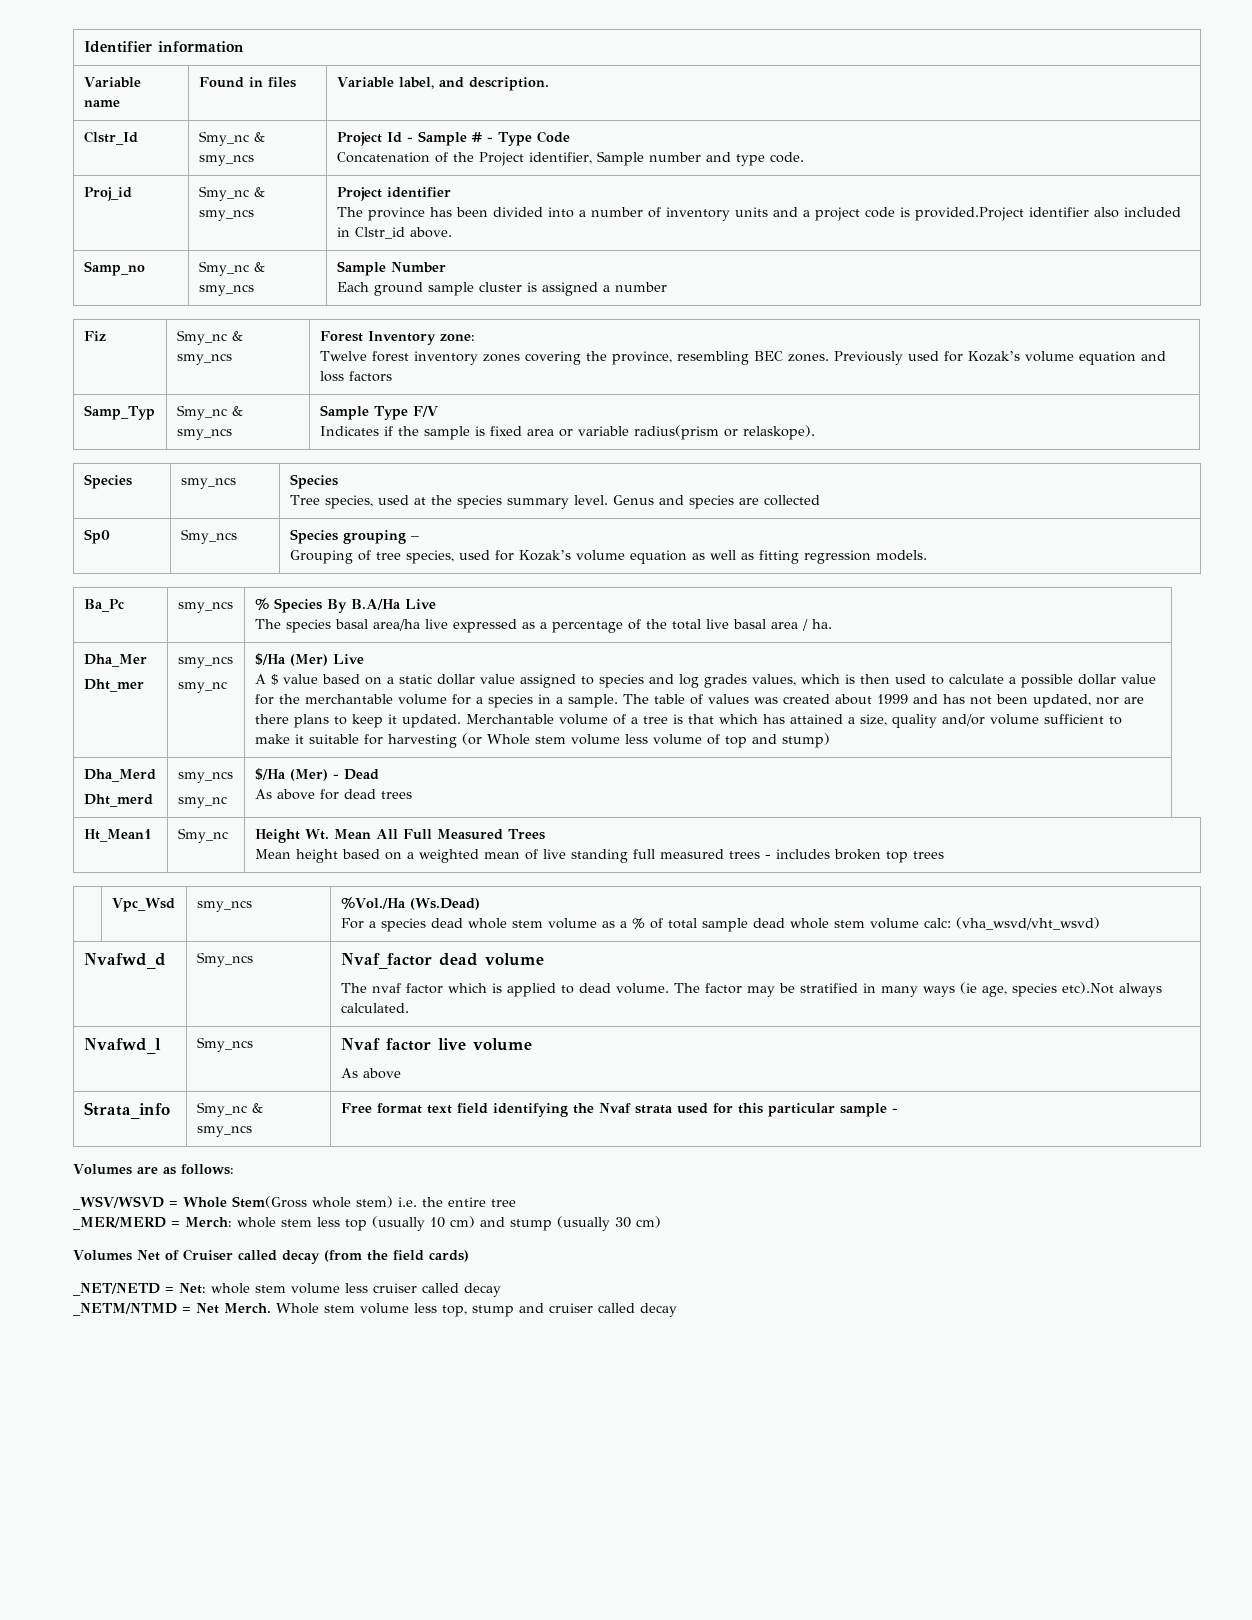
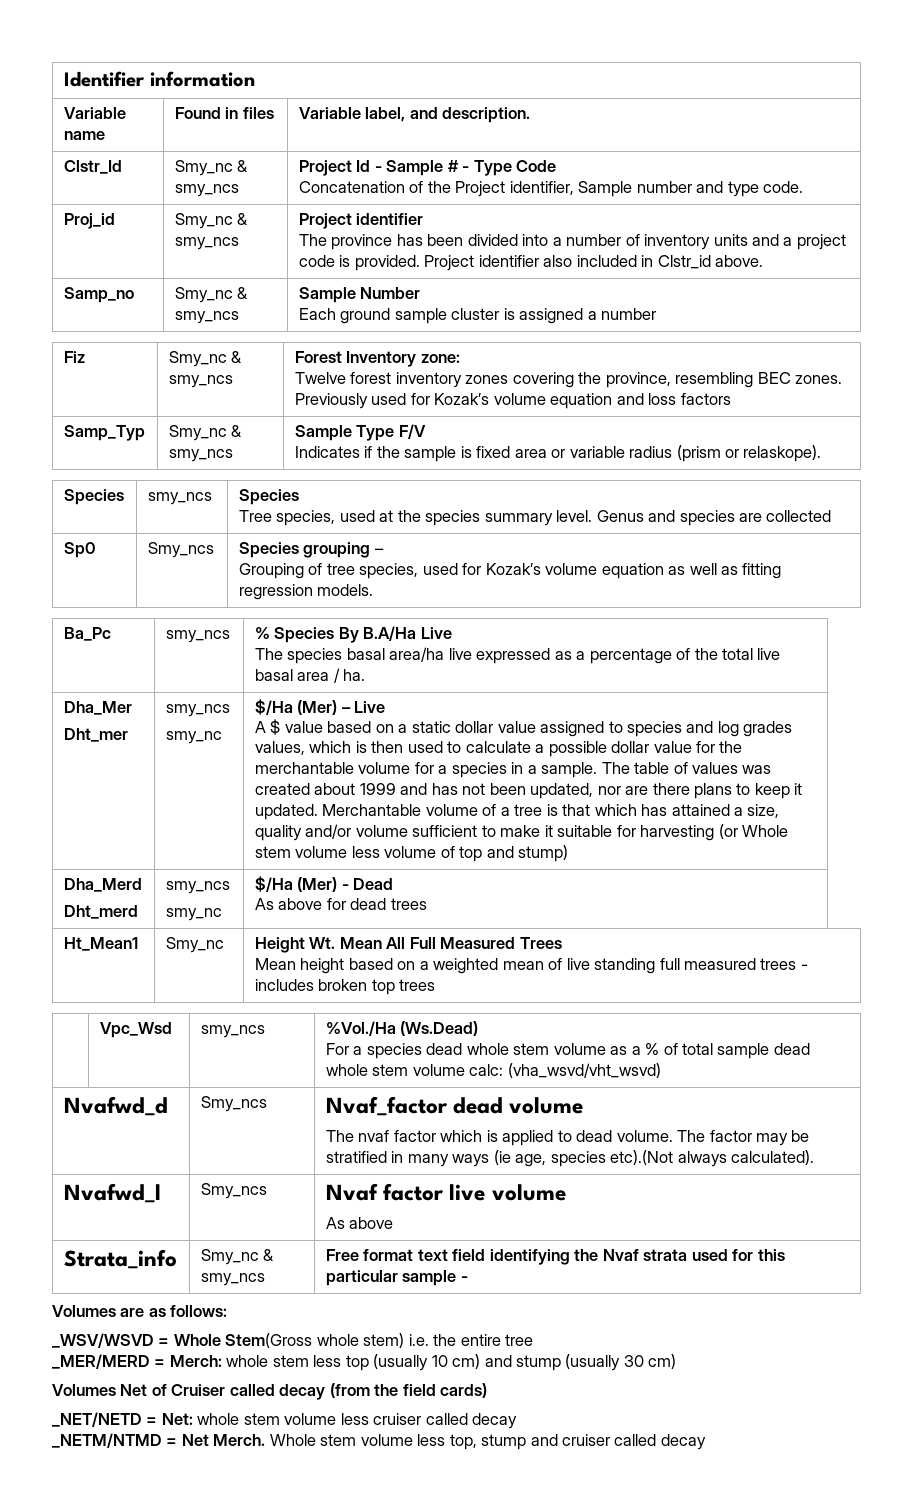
  Proj_id | Smy_nc & smy_ncs | Project identifier
- The province has been divided into a number of inventory units and a project code is provided.Project identifier also included in Clstr_id above.
+ The province has been divided into a number of inventory units and a project code is provided. Project identifier also included in Clstr_id above.
  Samp_Typ | Smy_nc & smy_ncs | Sample Type F/V
- Indicates if the sample is fixed area or variable radius(prism or relaskope).
+ Indicates if the sample is fixed area or variable radius (prism or relaskope).
- $/Ha (Mer) Live
+ $/Ha (Mer) – Live
  Nvafwd_d | Smy_ncs | Nvaf_factor dead volume
- The nvaf factor which is applied to dead volume. The factor may be stratified in many ways (ie age, species etc).Not always calculated.
+ The nvaf factor which is applied to dead volume. The factor may be stratified in many ways (ie age, species etc).(Not always calculated).

